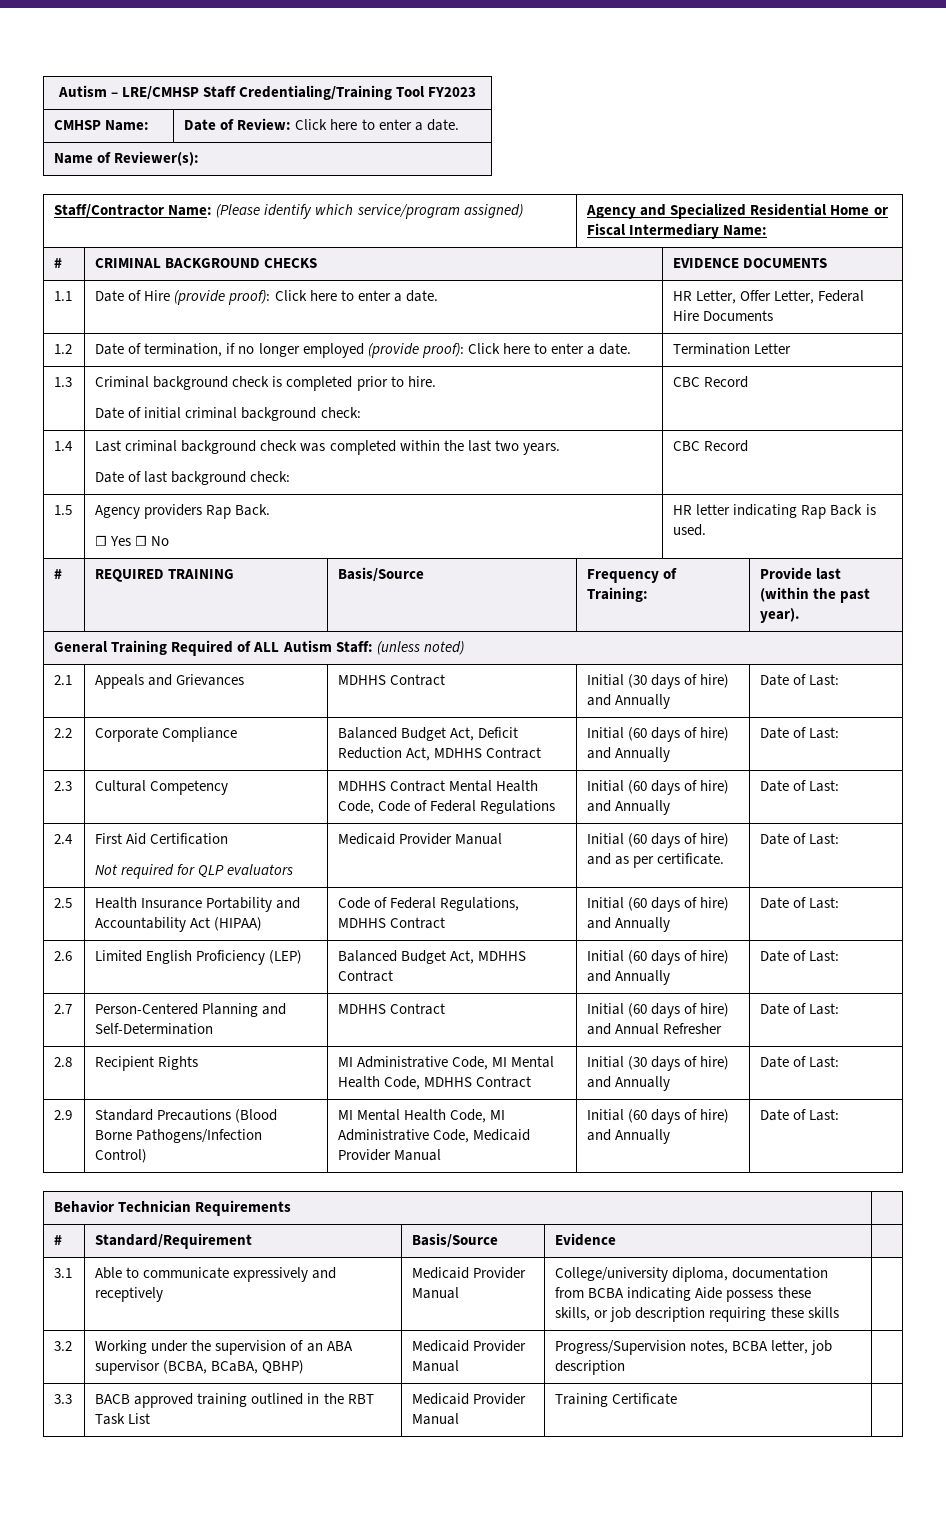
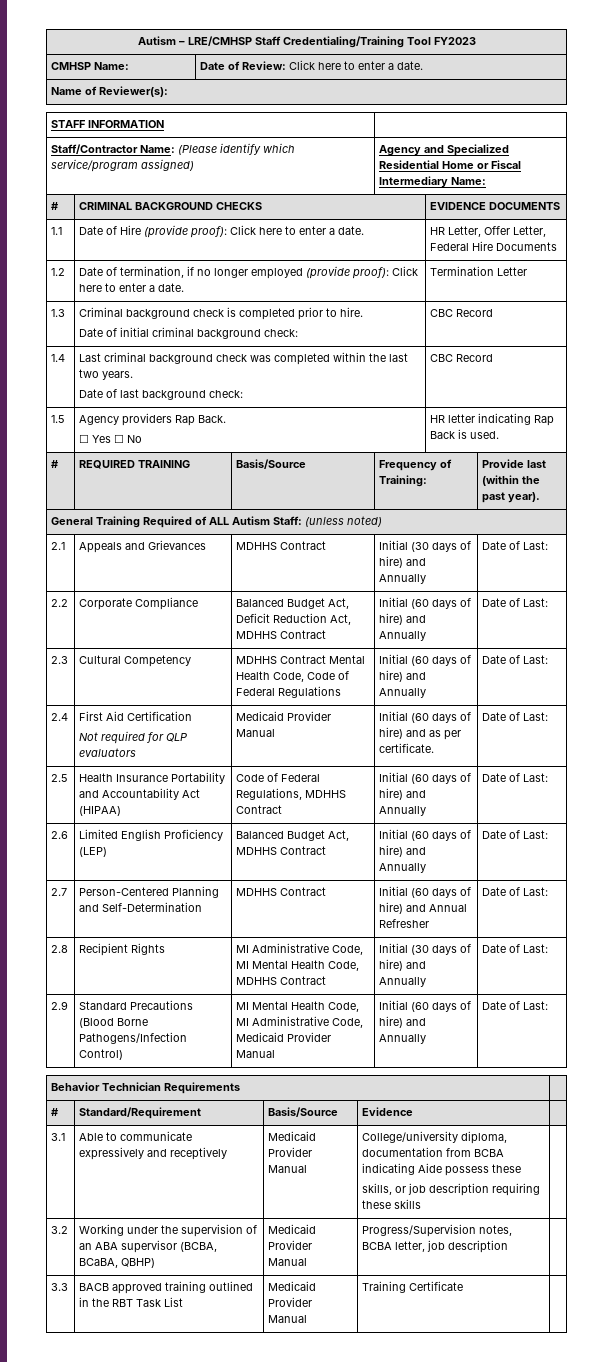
+ STAFF INFORMATION |

